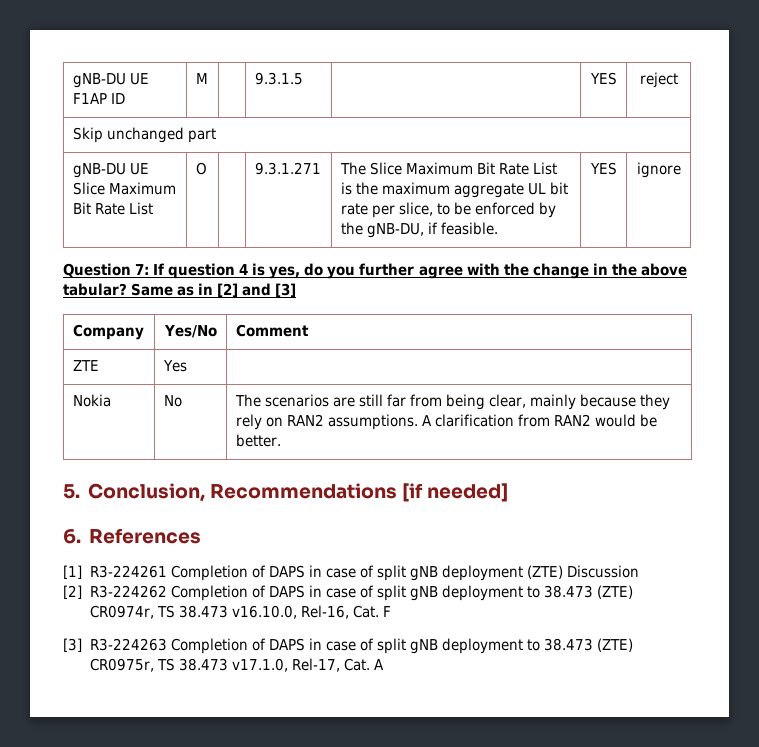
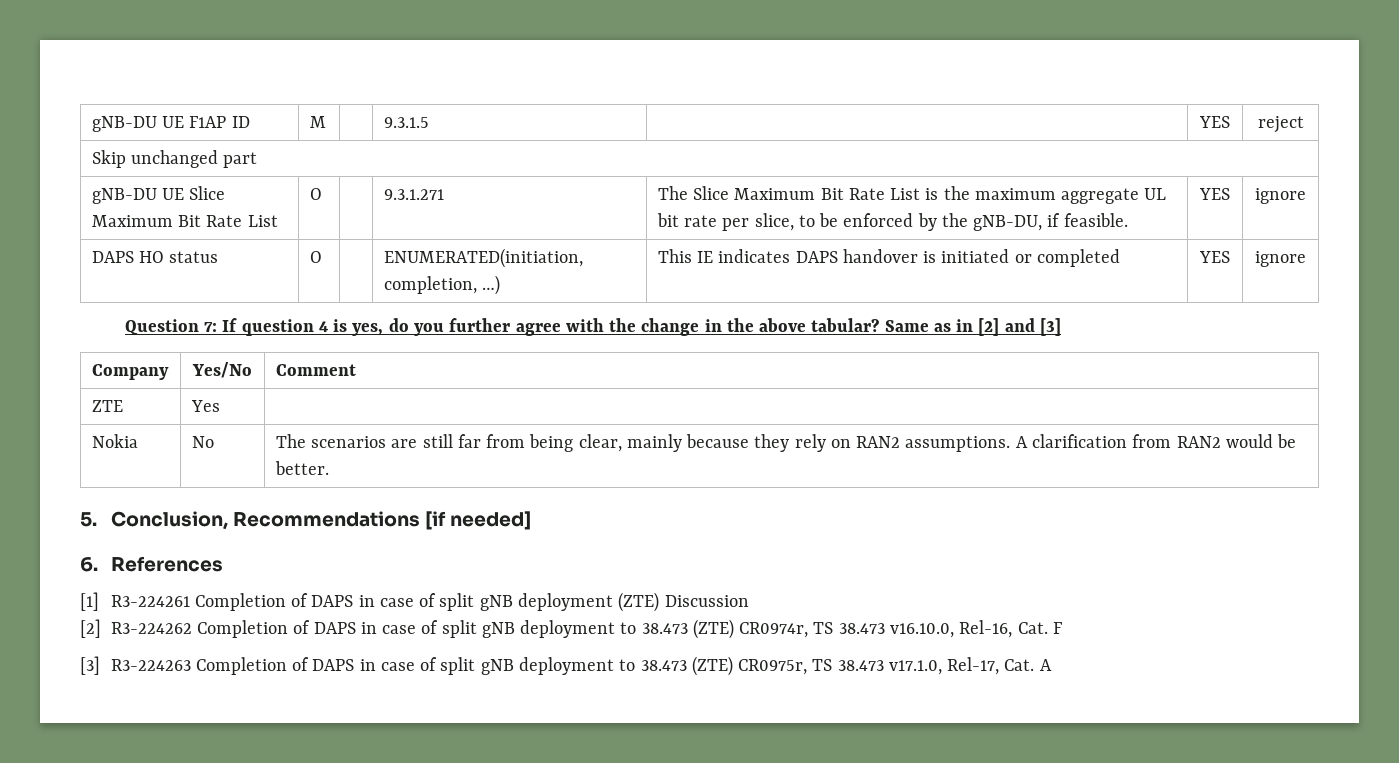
+ DAPS HO status | O | | ENUMERATED(initiation, completion, …) | This IE indicates DAPS handover is initiated or completed | YES | ignore

